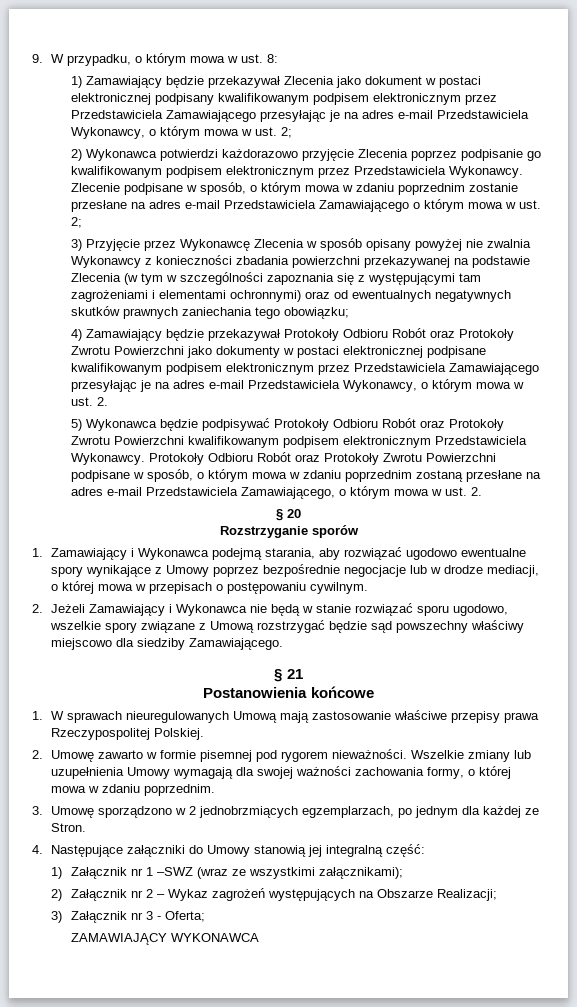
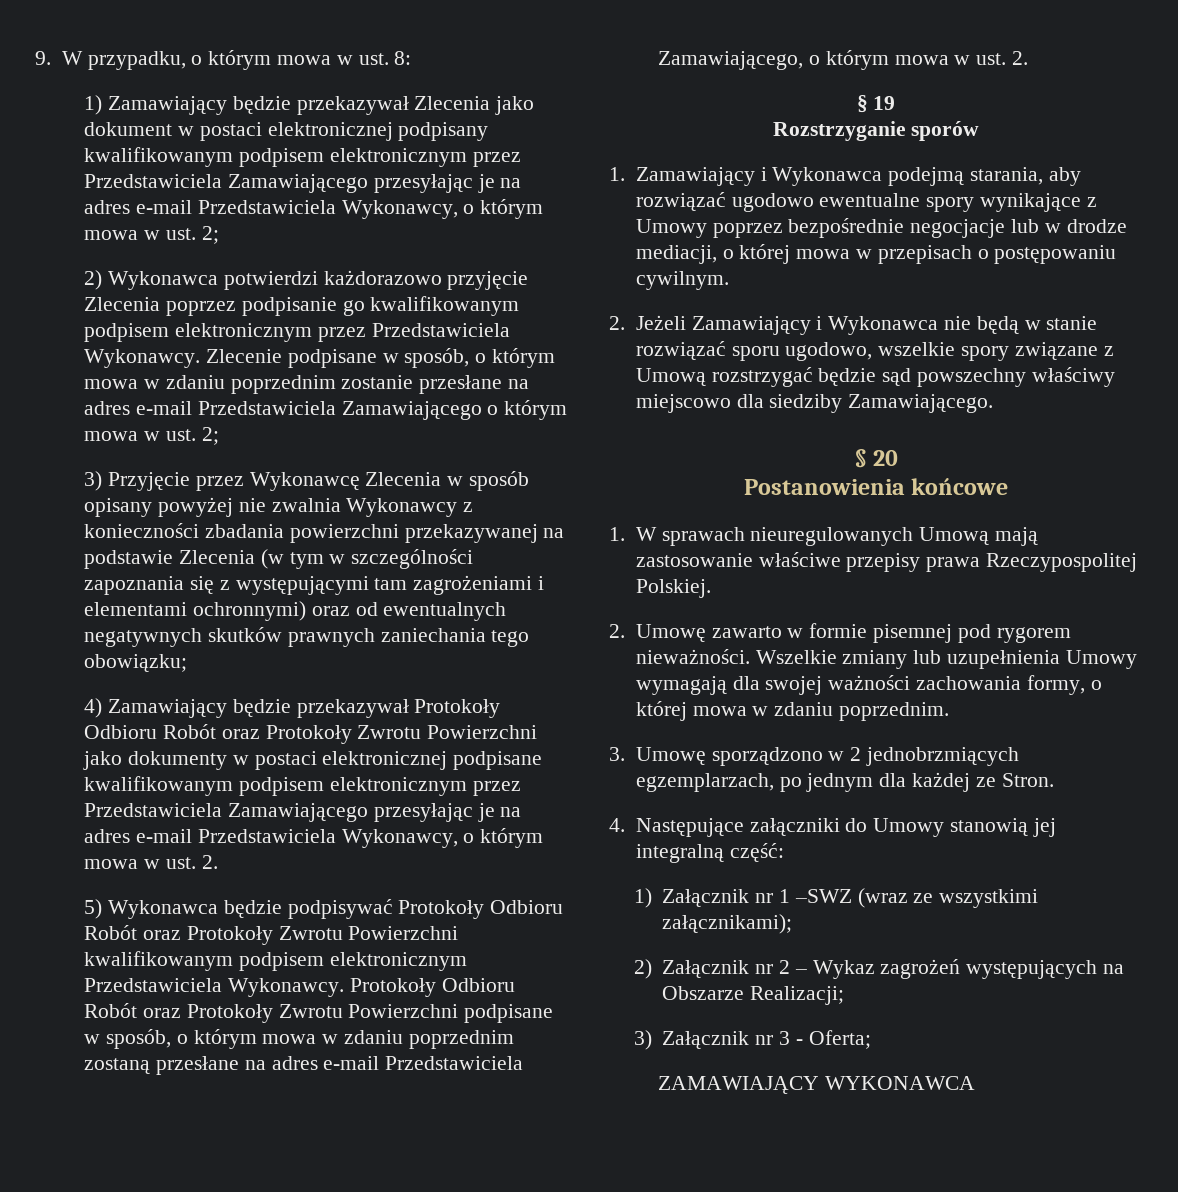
- § 20
+ § 19
- § 21
+ § 20

